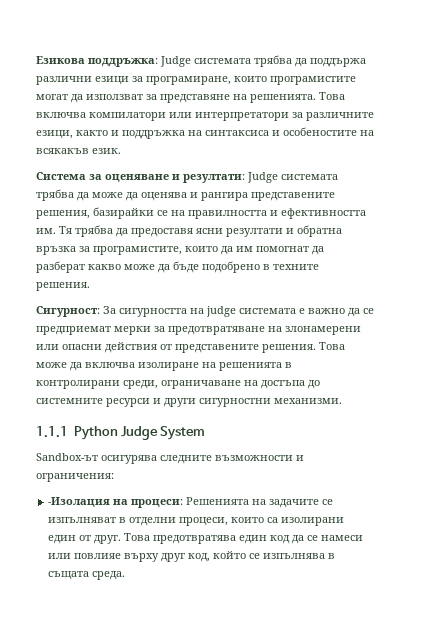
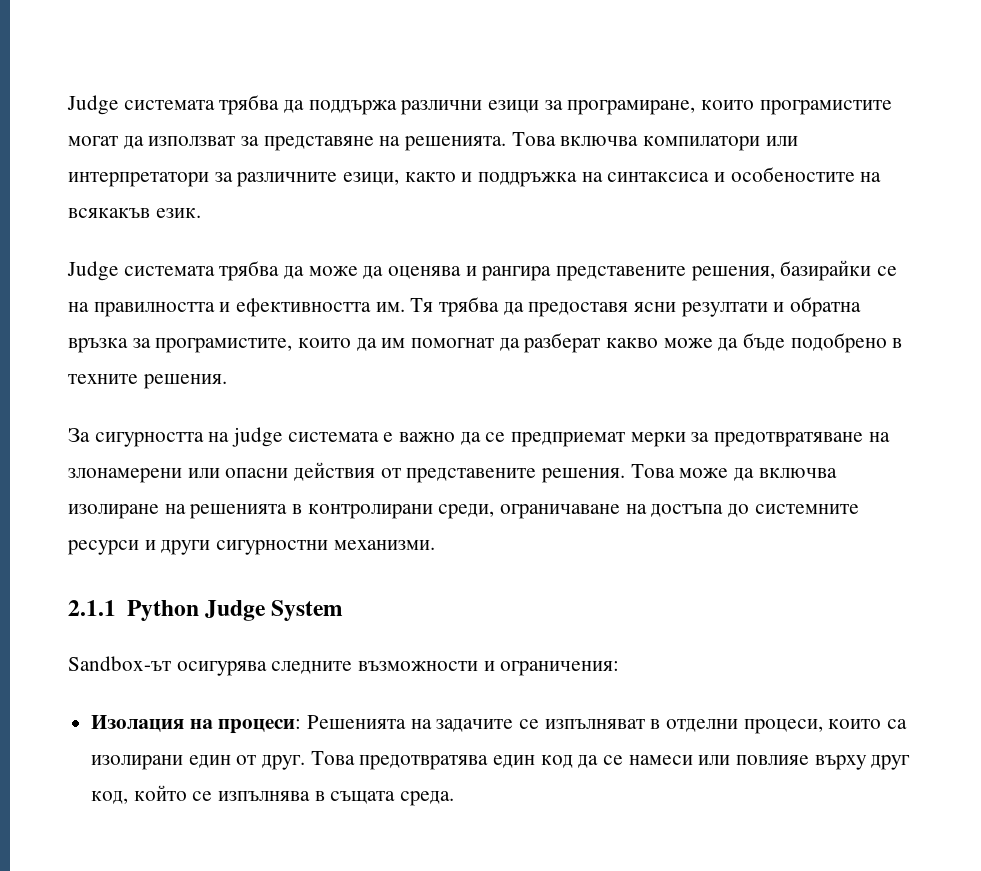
- Езикова поддръжка: Judge системата трябва да поддържа различни езици за програмиране, които програмистите могат да използват за представяне на решенията.
+ Judge системата трябва да поддържа различни езици за програмиране, които програмистите могат да използват за представяне на решенията.
- Система за оценяване и резултати: Judge системата трябва да може да оценява и рангира представените решения, базирайки се на правилността и ефективността им. Тя трябва да предоставя ясни резултати и обратна връзка за програмистите, които да им помогнат да разберат какво може да бъде подобрено в техните решения.
+ Judge системата трябва да може да оценява и рангира представените решения, базирайки се на правилността и ефективността им. Тя трябва да предоставя ясни резултати и обратна връзка за програмистите, които да им помогнат да разберат какво може да бъде подобрено в техните решения.
- Сигурност: За сигурността на judge системата е важно да се предприемат мерки за предотвратяване на злонамерени или опасни действия от представените решения.
+ За сигурността на judge системата е важно да се предприемат мерки за предотвратяване на злонамерени или опасни действия от представените решения.
- 1.1.1 Python Judge System
+ 2.1.1 Python Judge System
- -Изолация на процеси: Решенията на задачите се изпълняват в отделни процеси, които са изолирани един от друг.
+ Изолация на процеси: Решенията на задачите се изпълняват в отделни процеси, които са изолирани един от друг.

